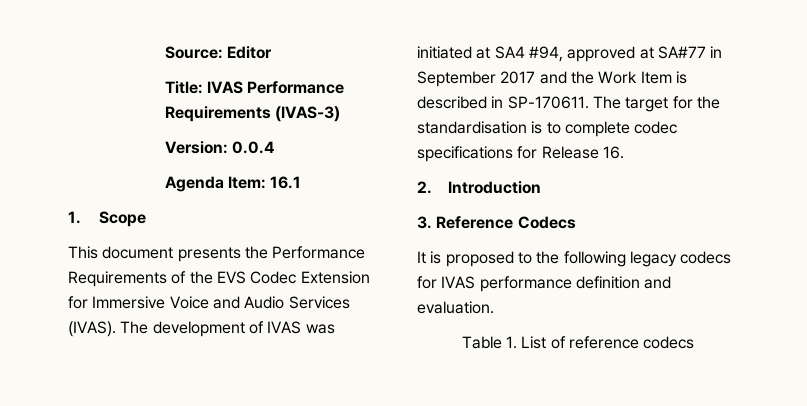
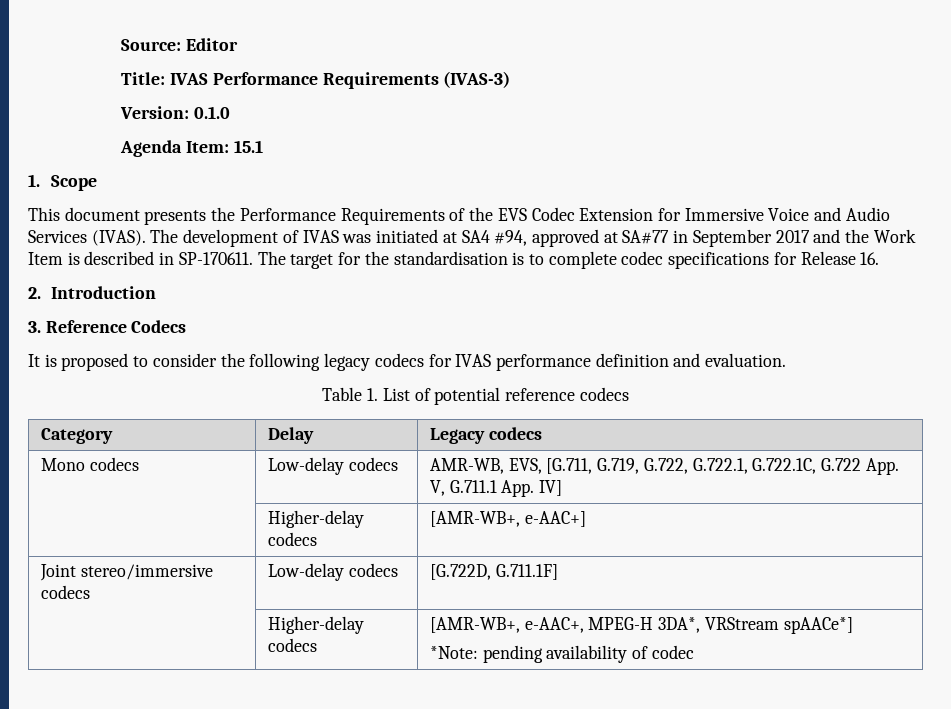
- Version: 0.0.4
+ Version: 0.1.0
- Agenda Item: 16.1
+ Agenda Item: 15.1
- It is proposed to the following legacy codecs for IVAS performance definition and evaluation.
+ It is proposed to consider the following legacy codecs for IVAS performance definition and evaluation.
- Table 1. List of reference codecs
+ Table 1. List of potential reference codecs
+ Category | Delay | Legacy codecs
+ Mono codecs | Low-delay codecs | AMR-WB, EVS, [G.711, G.719, G.722, G.722.1, G.722.1C, G.722 App. V, G.711.1 App. IV]
+ | Higher-delay codecs | [AMR-WB+, e-AAC+]
+ Joint stereo/immersive codecs | Low-delay codecs | [G.722D, G.711.1F]
+ | Higher-delay codecs | [AMR-WB+, e-AAC+, MPEG-H 3DA*, VRStream spAACe*]
+ *Note: pending availability of codec

